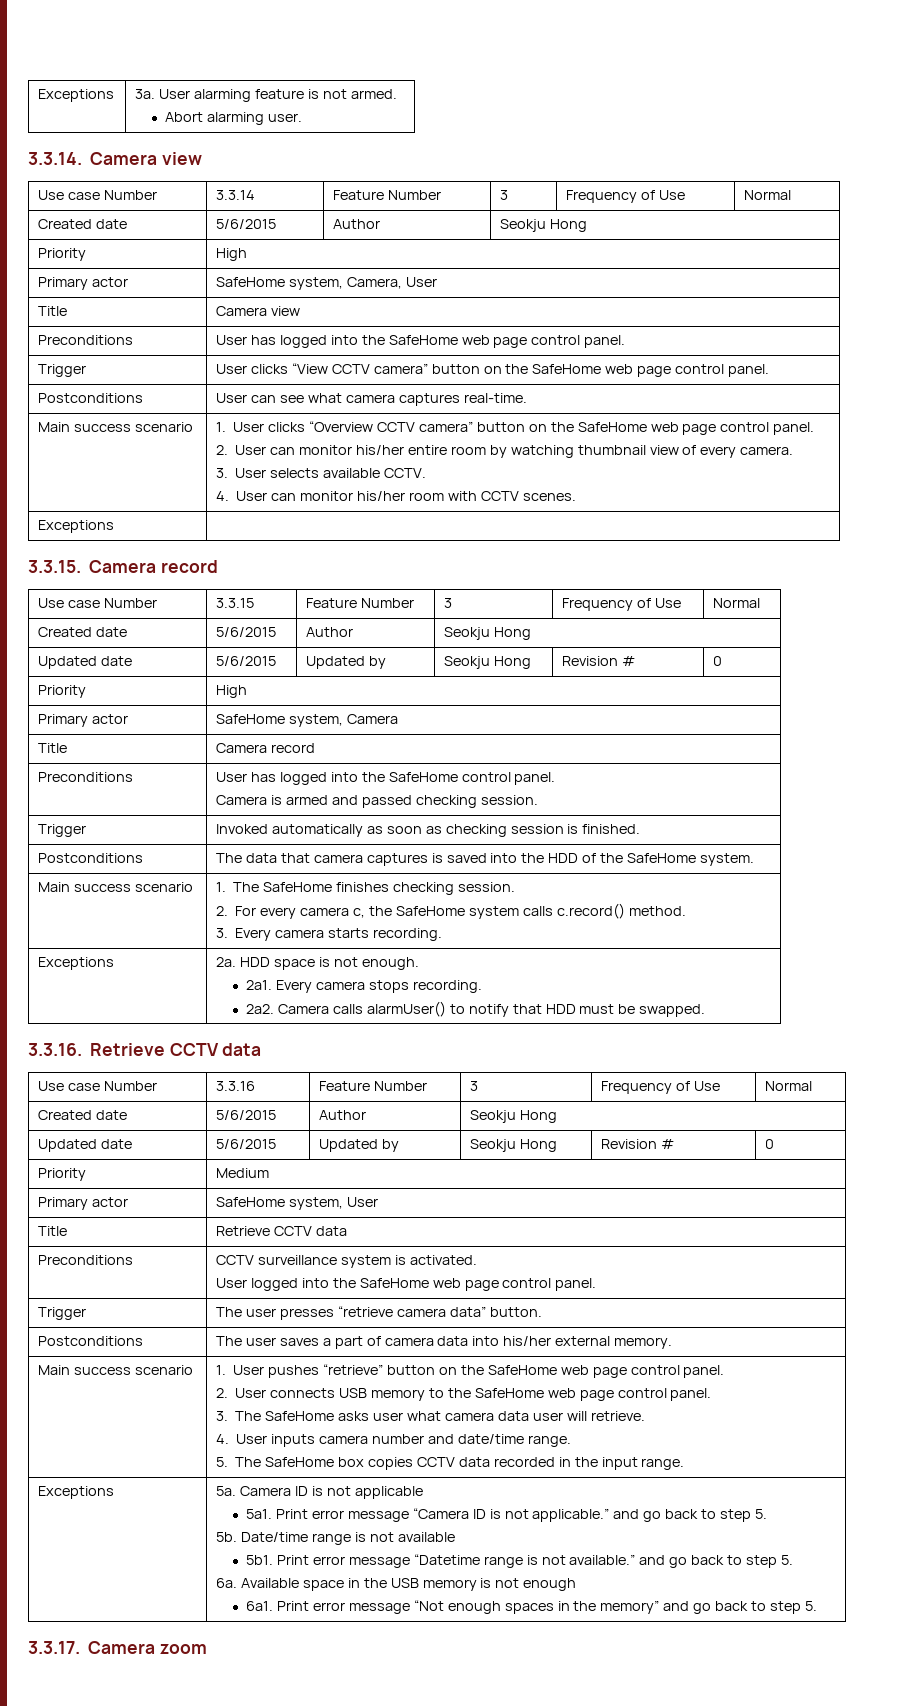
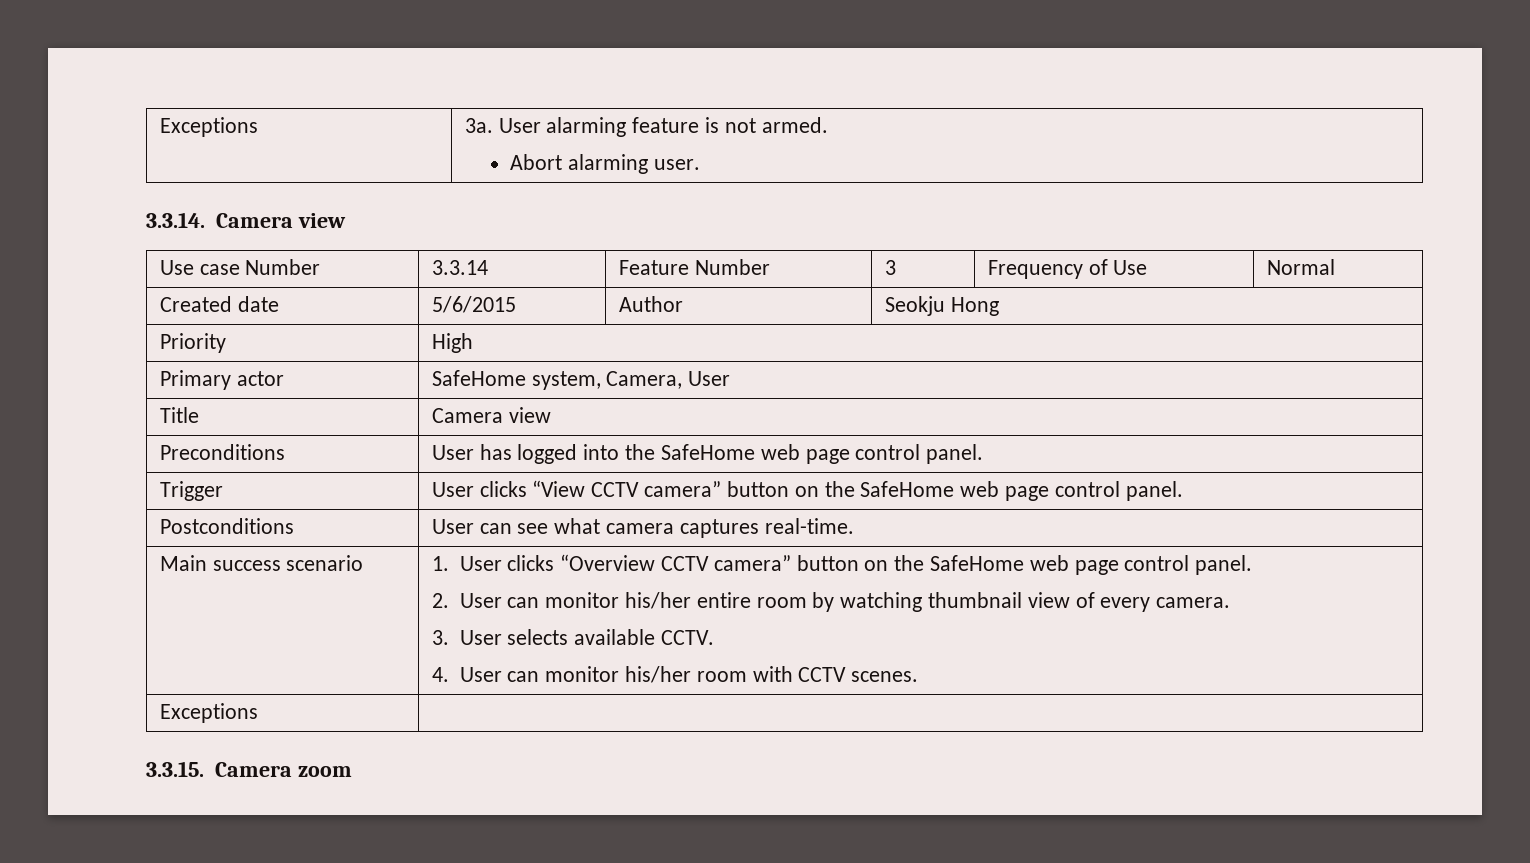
- 3.3.15. Camera record
- Use case Number | 3.3.15 | Feature Number | 3 | Frequency of Use | Normal
- Created date | 5/6/2015 | Author | Seokju Hong
- Updated date | 5/6/2015 | Updated by | Seokju Hong | Revision # | 0
- Priority | High
- Primary actor | SafeHome system, Camera
- Title | Camera record
- Preconditions | User has logged into the SafeHome control panel.
- Camera is armed and passed checking session.
- Trigger | Invoked automatically as soon as checking session is finished.
- Postconditions | The data that camera captures is saved into the HDD of the SafeHome system.
- Main success scenario | 1. The SafeHome finishes checking session.
- 2. For every camera c, the SafeHome system calls c.record() method.
- 3. Every camera starts recording.
- Exceptions | 2a. HDD space is not enough.
- 2a1. Every camera stops recording.
- 2a2. Camera calls alarmUser() to notify that HDD must be swapped.
- 3.3.16. Retrieve CCTV data
- Use case Number | 3.3.16 | Feature Number | 3 | Frequency of Use | Normal
- Created date | 5/6/2015 | Author | Seokju Hong
- Updated date | 5/6/2015 | Updated by | Seokju Hong | Revision # | 0
- Priority | Medium
- Primary actor | SafeHome system, User
- Title | Retrieve CCTV data
- Preconditions | CCTV surveillance system is activated.
- User logged into the SafeHome web page control panel.
- Trigger | The user presses “retrieve camera data” button.
- Postconditions | The user saves a part of camera data into his/her external memory.
- Main success scenario | 1. User pushes “retrieve” button on the SafeHome web page control panel.
- 2. User connects USB memory to the SafeHome web page control panel.
- 3. The SafeHome asks user what camera data user will retrieve.
- 4. User inputs camera number and date/time range.
- 5. The SafeHome box copies CCTV data recorded in the input range.
- Exceptions | 5a. Camera ID is not applicable
- 5a1. Print error message “Camera ID is not applicable.” and go back to step 5.
- 5b. Date/time range is not available
- 5b1. Print error message “Datetime range is not available.” and go back to step 5.
- 6a. Available space in the USB memory is not enough
- 6a1. Print error message “Not enough spaces in the memory” and go back to step 5.
- 3.3.17. Camera zoom
+ 3.3.15. Camera zoom

